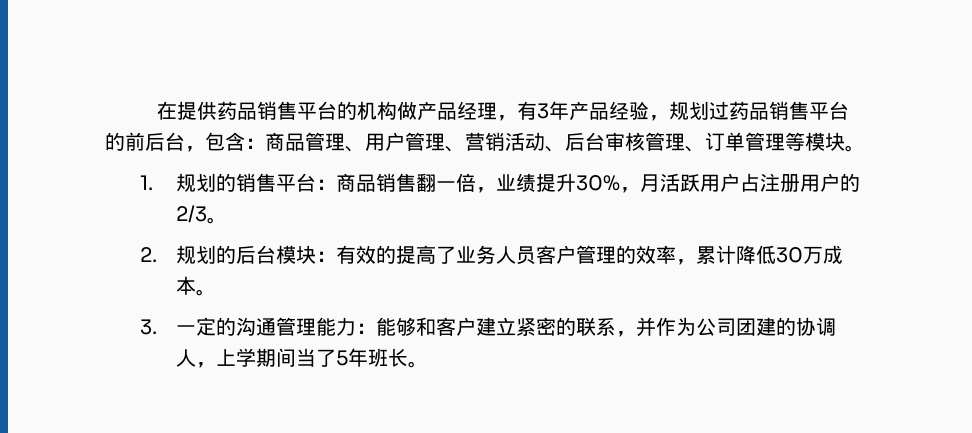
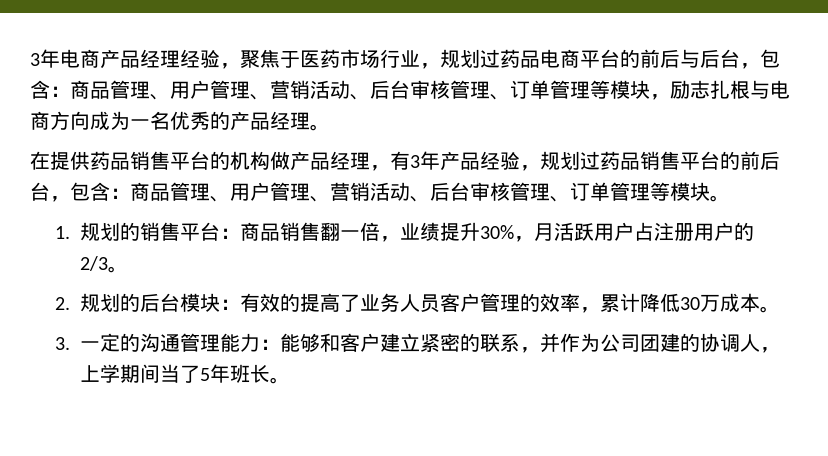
+ 3年电商产品经理经验，聚焦于医药市场行业，规划过药品电商平台的前后与后台，包含：商品管理、用户管理、营销活动、后台审核管理、订单管理等模块，励志扎根与电商方向成为一名优秀的产品经理。

